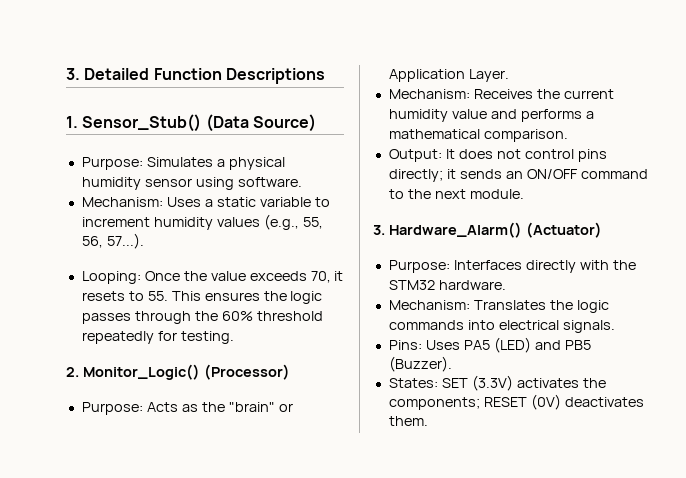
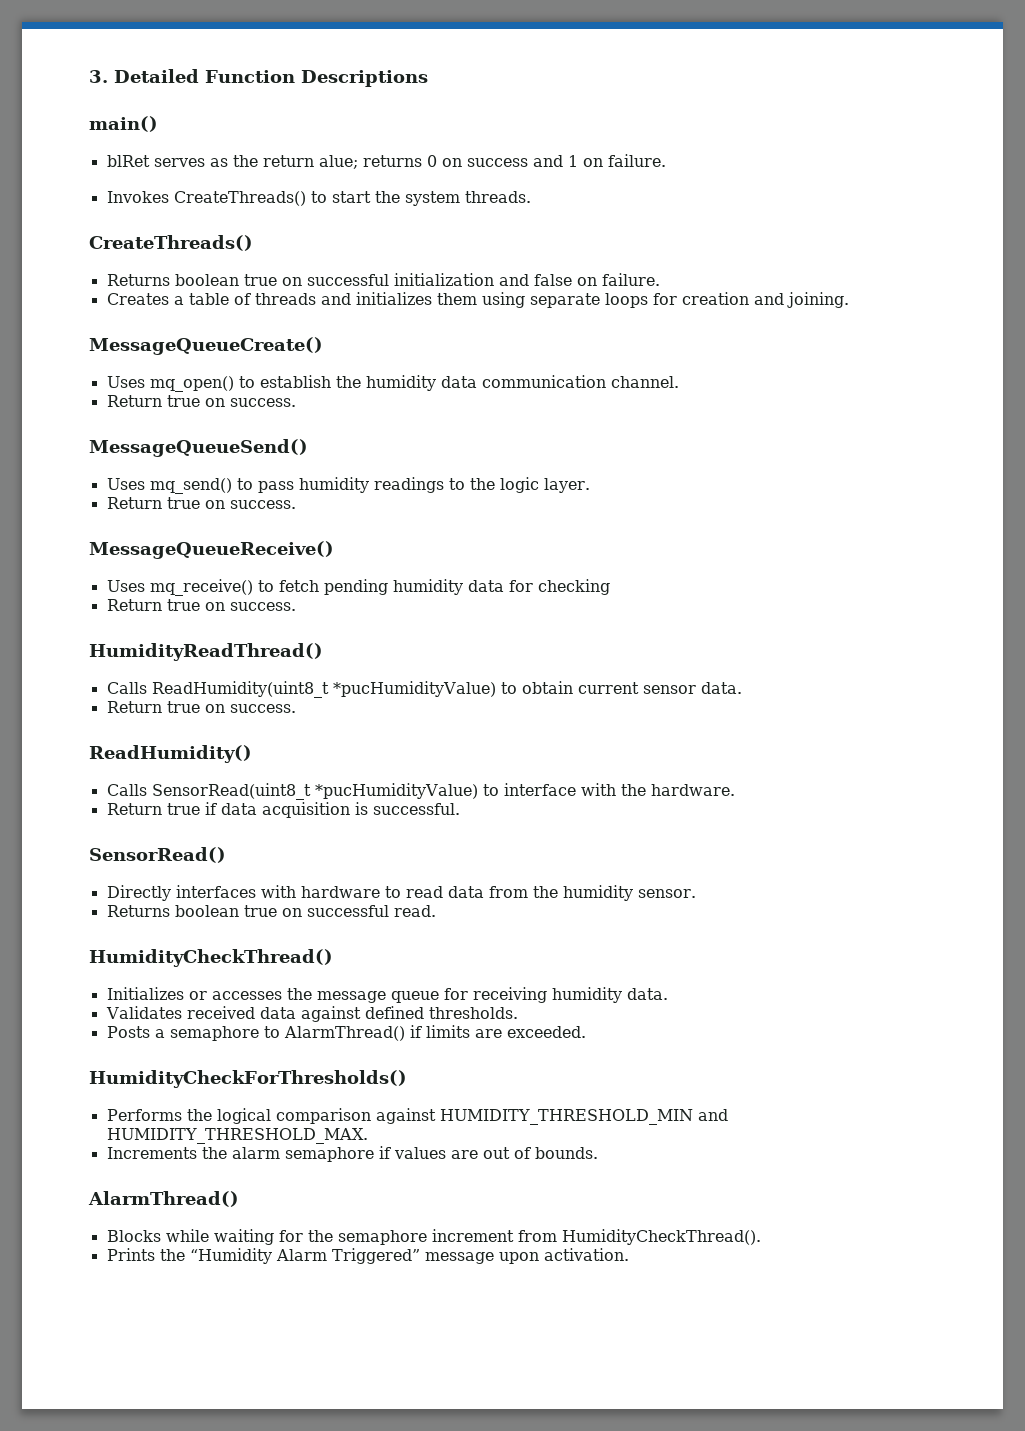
- 1. Sensor_Stub() (Data Source)
- Purpose: Simulates a physical humidity sensor using software.
- Mechanism: Uses a static variable to increment humidity values (e.g., 55, 56, 57...).
- Looping: Once the value exceeds 70, it resets to 55. This ensures the logic passes through the 60% threshold repeatedly for testing.
- 2. Monitor_Logic() (Processor)
- Purpose: Acts as the "brain" or Application Layer.
- Mechanism: Receives the current humidity value and performs a mathematical comparison.
- Output: It does not control pins directly; it sends an ON/OFF command to the next module.
- 3. Hardware_Alarm() (Actuator)
- Purpose: Interfaces directly with the STM32 hardware.
+ main()
+ blRet serves as the return alue; returns 0 on success and 1 on failure.
+ Invokes CreateThreads() to start the system threads.
+ CreateThreads()
+ Returns boolean true on successful initialization and false on failure.
+ Creates a table of threads and initializes them using separate loops for creation and joining.
+ MessageQueueCreate()
+ Uses mq_open() to establish the humidity data communication channel.
+ Return true on success.
+ MessageQueueSend()
+ Uses mq_send() to pass humidity readings to the logic layer.
+ Return true on success.
+ MessageQueueReceive()
+ Uses mq_receive() to fetch pending humidity data for checking
+ Return true on success.
+ HumidityReadThread()
+ Calls ReadHumidity(uint8_t *pucHumidityValue) to obtain current sensor data.
+ Return true on success.
+ ReadHumidity()
+ Calls SensorRead(uint8_t *pucHumidityValue) to interface with the hardware.
- Mechanism: Translates the logic commands into electrical signals.
- Pins: Uses PA5 (LED) and PB5 (Buzzer).
- States: SET (3.3V) activates the components; RESET (0V) deactivates them.
+ Return true if data acquisition is successful.
+ SensorRead()
+ Directly interfaces with hardware to read data from the humidity sensor.
+ Returns boolean true on successful read.
+ HumidityCheckThread()
+ Initializes or accesses the message queue for receiving humidity data.
+ Validates received data against defined thresholds.
+ Posts a semaphore to AlarmThread() if limits are exceeded.
+ HumidityCheckForThresholds()
+ Performs the logical comparison against HUMIDITY_THRESHOLD_MIN and HUMIDITY_THRESHOLD_MAX.
+ Increments the alarm semaphore if values are out of bounds.
+ AlarmThread()
+ Blocks while waiting for the semaphore increment from HumidityCheckThread().
+ Prints the “Humidity Alarm Triggered” message upon activation.

